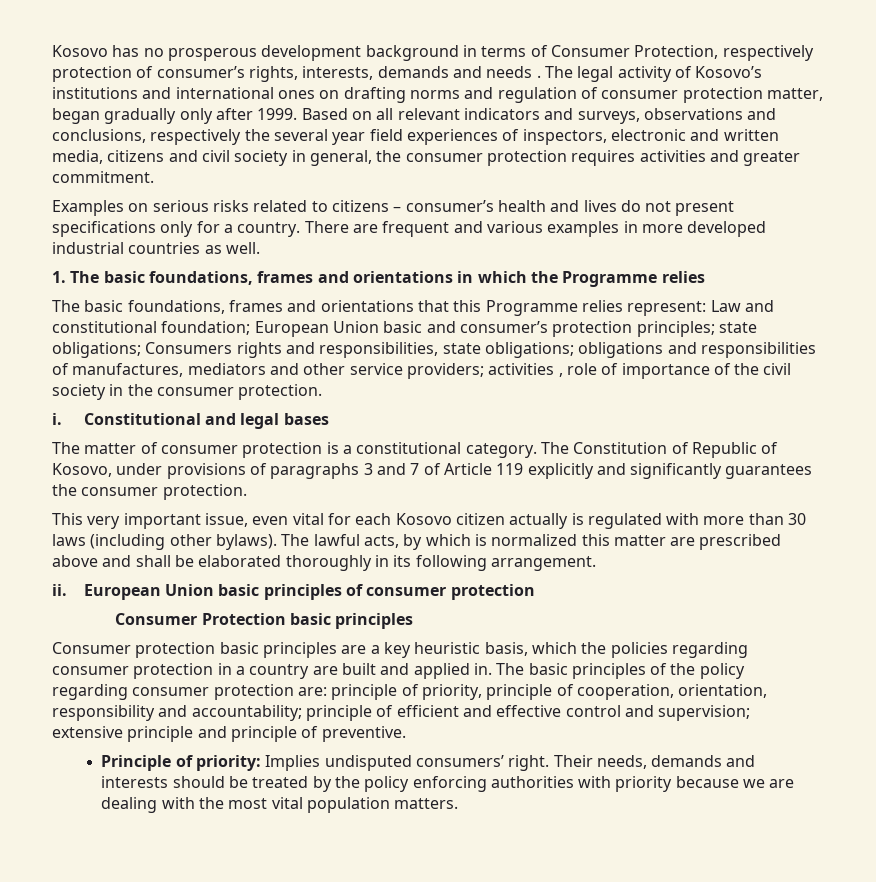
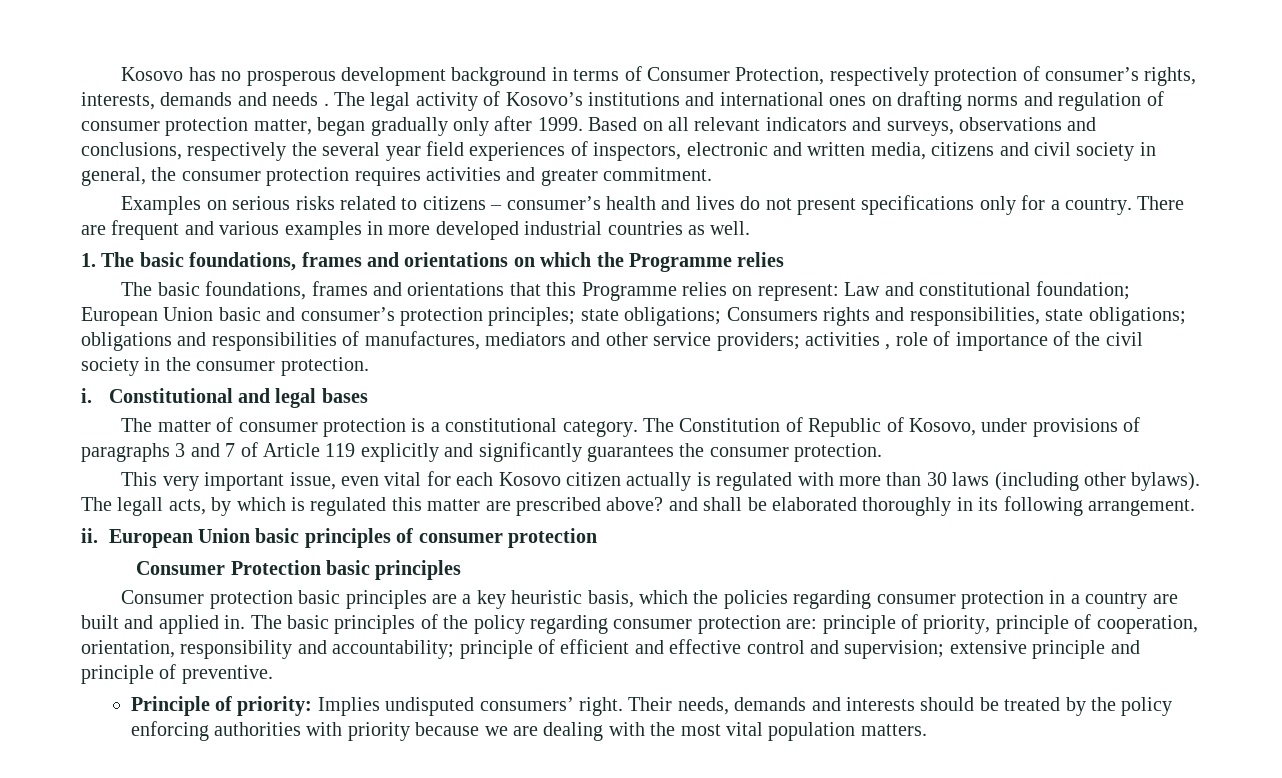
- 1. The basic foundations, frames and orientations in which the Programme relies
+ 1. The basic foundations, frames and orientations on which the Programme relies
- The basic foundations, frames and orientations that this Programme relies represent: Law and constitutional foundation; European Union basic and consumer’s protection principles; state obligations; Consumers rights and responsibilities, state obligations; obligations and responsibilities of manufactures, mediators and other service providers; activities , role of importance of the civil society in the consumer protection.
+ The basic foundations, frames and orientations that this Programme relies on represent: Law and constitutional foundation; European Union basic and consumer’s protection principles; state obligations; Consumers rights and responsibilities, state obligations; obligations and responsibilities of manufactures, mediators and other service providers; activities , role of importance of the civil society in the consumer protection.
- The lawful acts, by which is normalized this matter are prescribed above and shall be elaborated thoroughly in its following arrangement.
+ The legall acts, by which is regulated this matter are prescribed above? and shall be elaborated thoroughly in its following arrangement.

